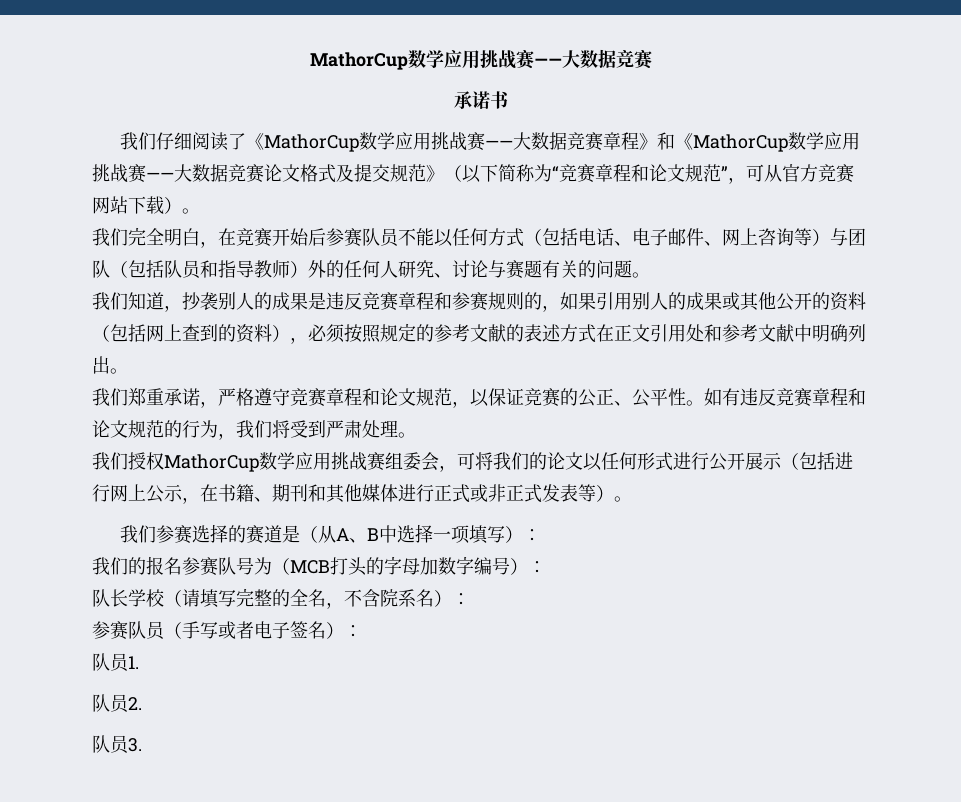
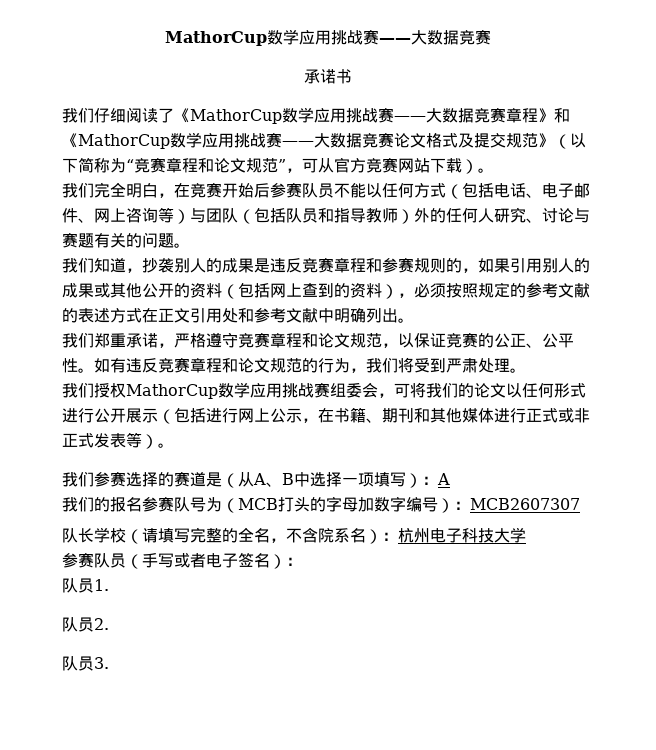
- 我们参赛选择的赛道是（从A、B中选择一项填写）：
+ 我们参赛选择的赛道是（从A、B中选择一项填写）：A
- 我们的报名参赛队号为（MCB打头的字母加数字编号）：
+ 我们的报名参赛队号为（MCB打头的字母加数字编号）：MCB2607307
- 队长学校（请填写完整的全名，不含院系名）：
+ 队长学校（请填写完整的全名，不含院系名）：杭州电子科技大学

